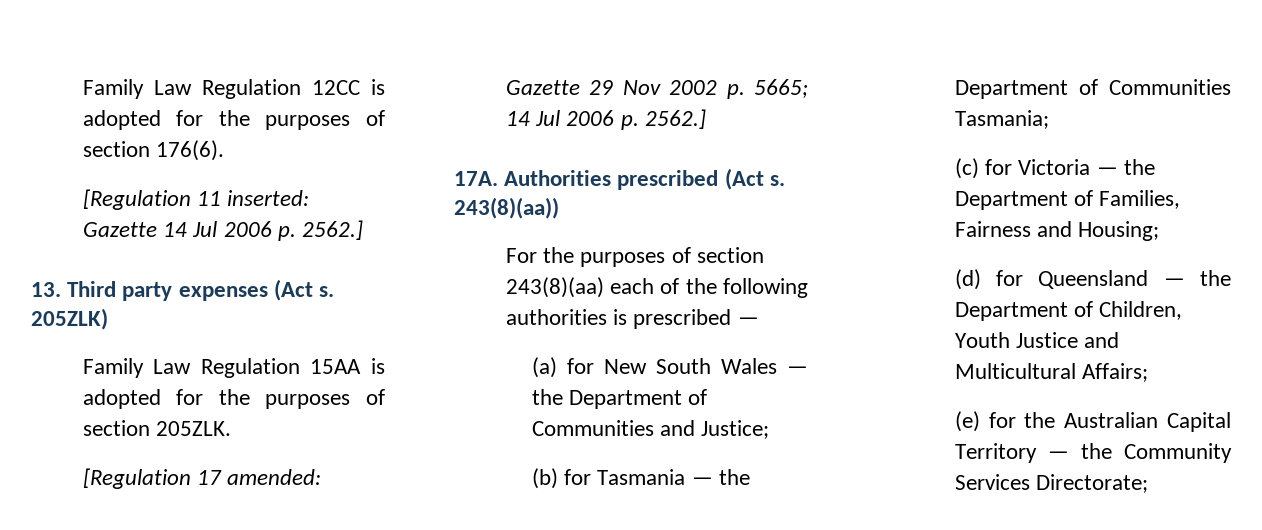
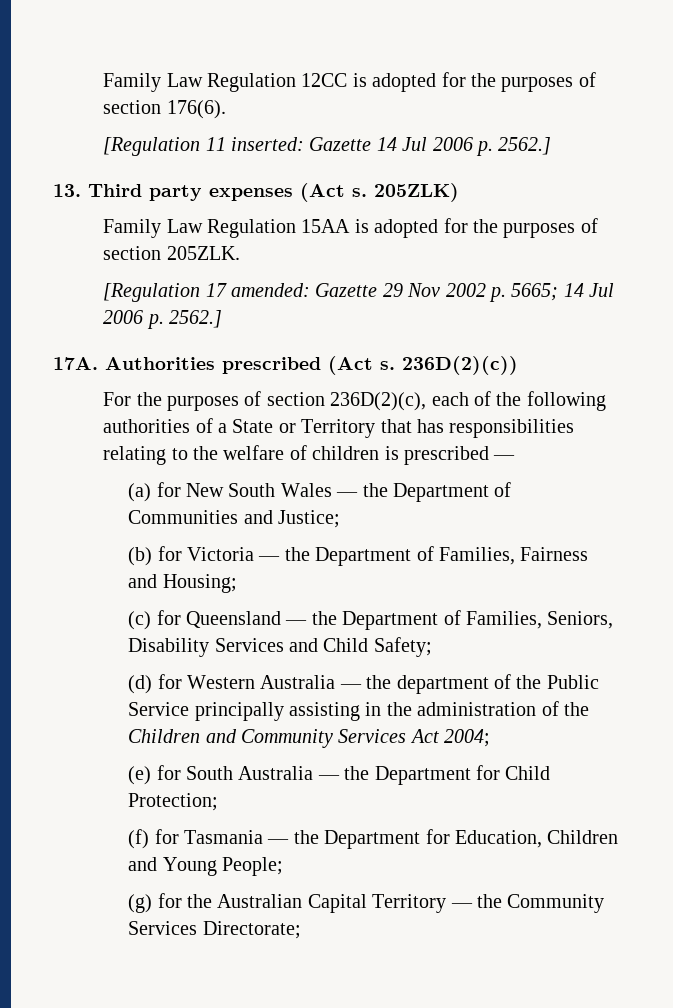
- 243(8)(aa))
+ 236D(2)(c))
- For the purposes of section 243(8)(aa) each of the following authorities is prescribed —
+ For the purposes of section 236D(2)(c), each of the following authorities of a State or Territory that has responsibilities relating to the welfare of children is prescribed —
- (b) for Tasmania — the Department of Communities Tasmania;
- (c) for Victoria — the Department of Families, Fairness and Housing;
+ (b) for Victoria — the Department of Families, Fairness and Housing;
- (d) for Queensland — the Department of Children, Youth Justice and Multicultural Affairs;
- (e) for the Australian Capital Territory — the Community Services Directorate;
+ (c) for Queensland — the Department of Families, Seniors, Disability Services and Child Safety;
+ (d) for Western Australia — the department of the Public Service principally assisting in the administration of the Children and Community Services Act 2004;
+ (e) for South Australia — the Department for Child Protection;
+ (f) for Tasmania — the Department for Education, Children and Young People;
+ (g) for the Australian Capital Territory — the Community Services Directorate;

